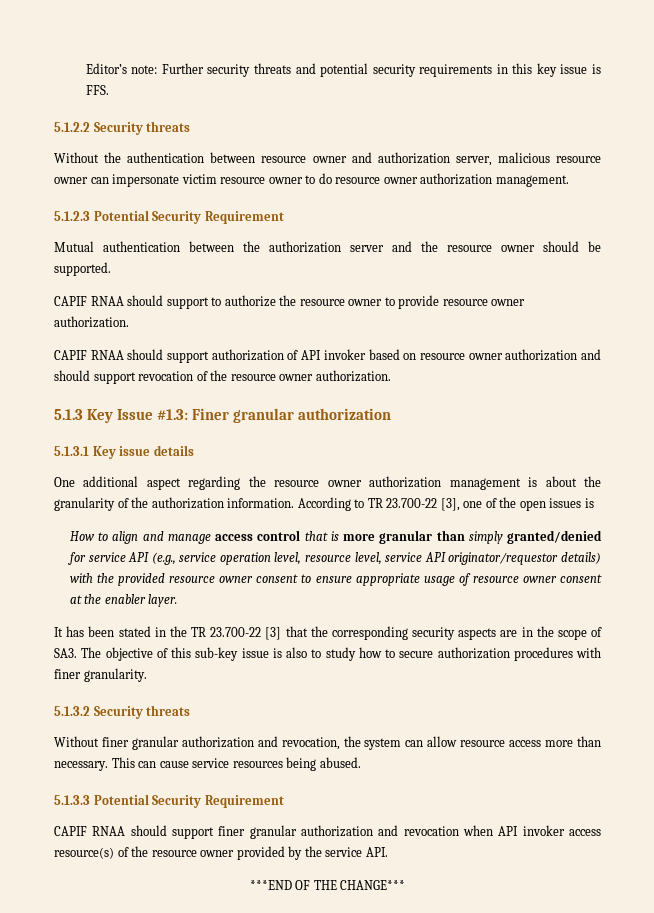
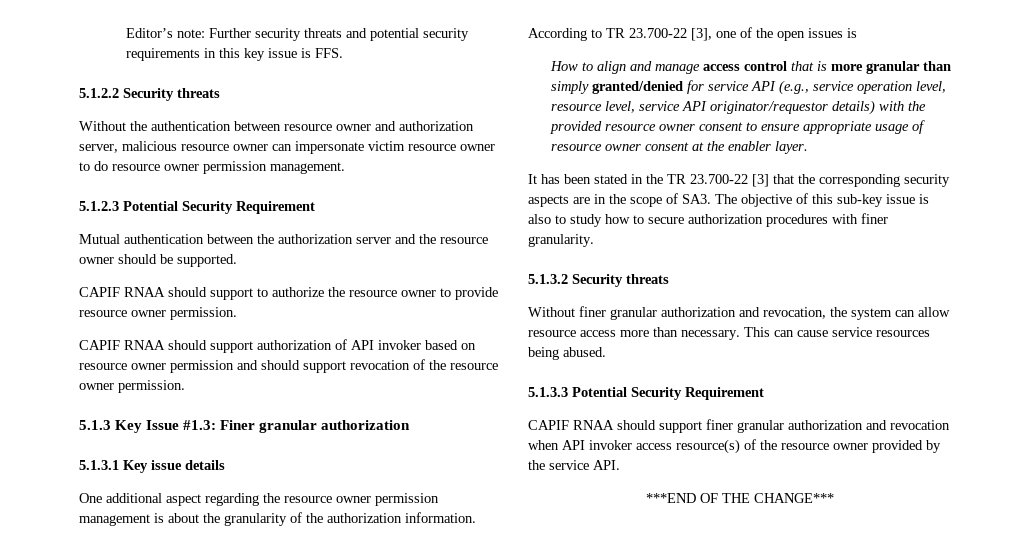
- Without the authentication between resource owner and authorization server, malicious resource owner can impersonate victim resource owner to do resource owner authorization management.
+ Without the authentication between resource owner and authorization server, malicious resource owner can impersonate victim resource owner to do resource owner permission management.
- CAPIF RNAA should support to authorize the resource owner to provide resource owner authorization.
+ CAPIF RNAA should support to authorize the resource owner to provide resource owner permission.
- CAPIF RNAA should support authorization of API invoker based on resource owner authorization and should support revocation of the resource owner authorization.
+ CAPIF RNAA should support authorization of API invoker based on resource owner permission and should support revocation of the resource owner permission.
- One additional aspect regarding the resource owner authorization management is about the granularity of the authorization information.
+ One additional aspect regarding the resource owner permission management is about the granularity of the authorization information.

